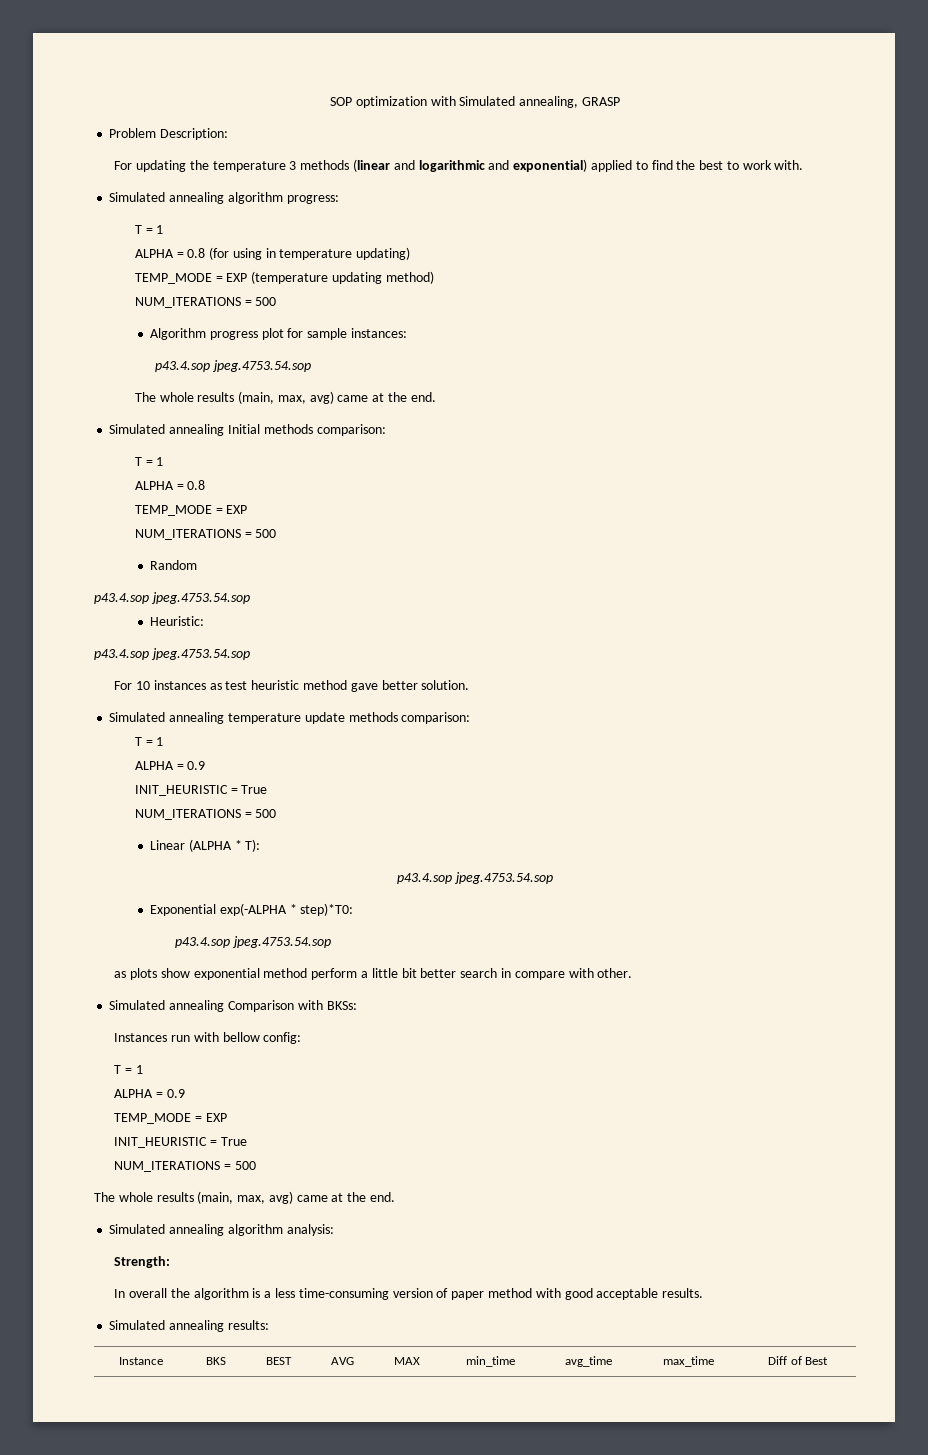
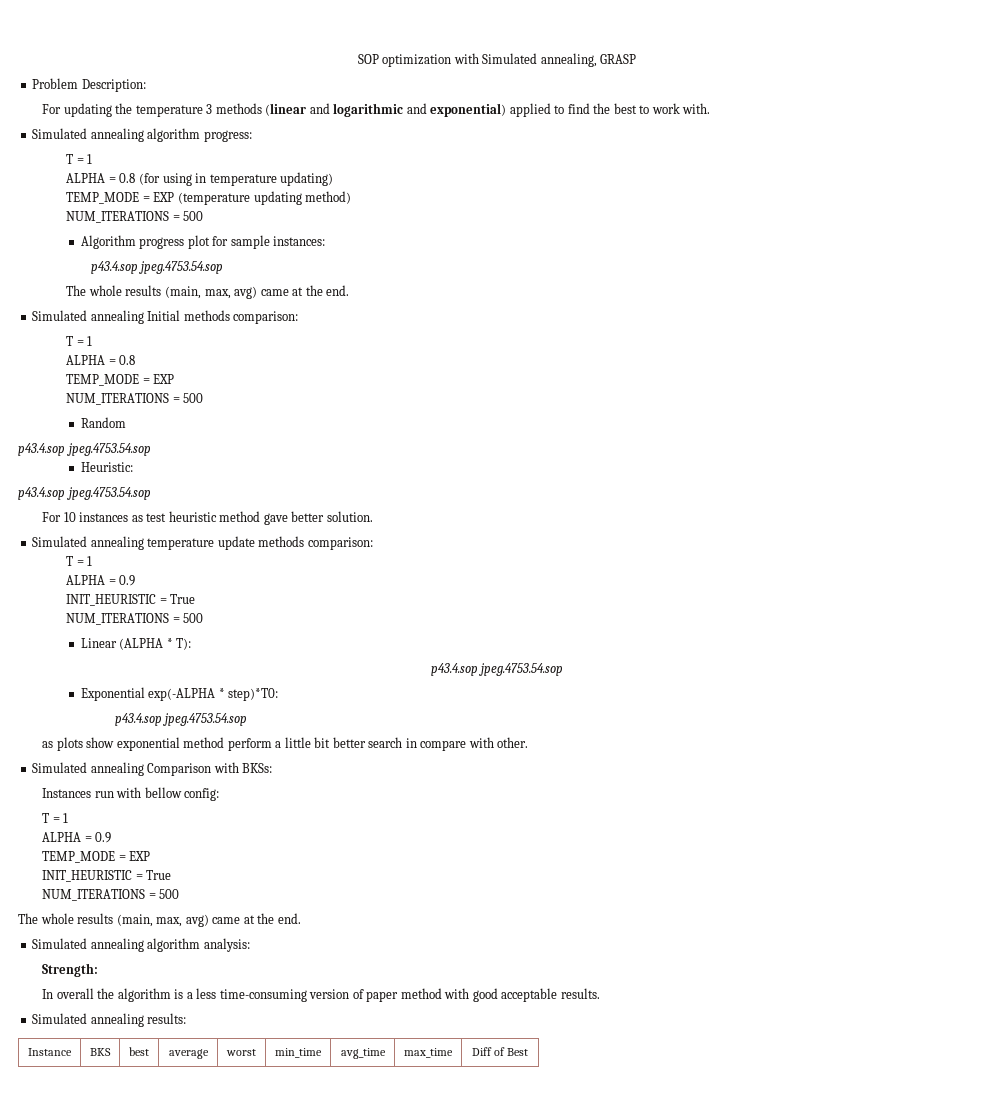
- Instance | BKS | BEST | AVG | MAX | min_time | avg_time | max_time | Diff of Best
+ Instance | BKS | best | average | worst | min_time | avg_time | max_time | Diff of Best

